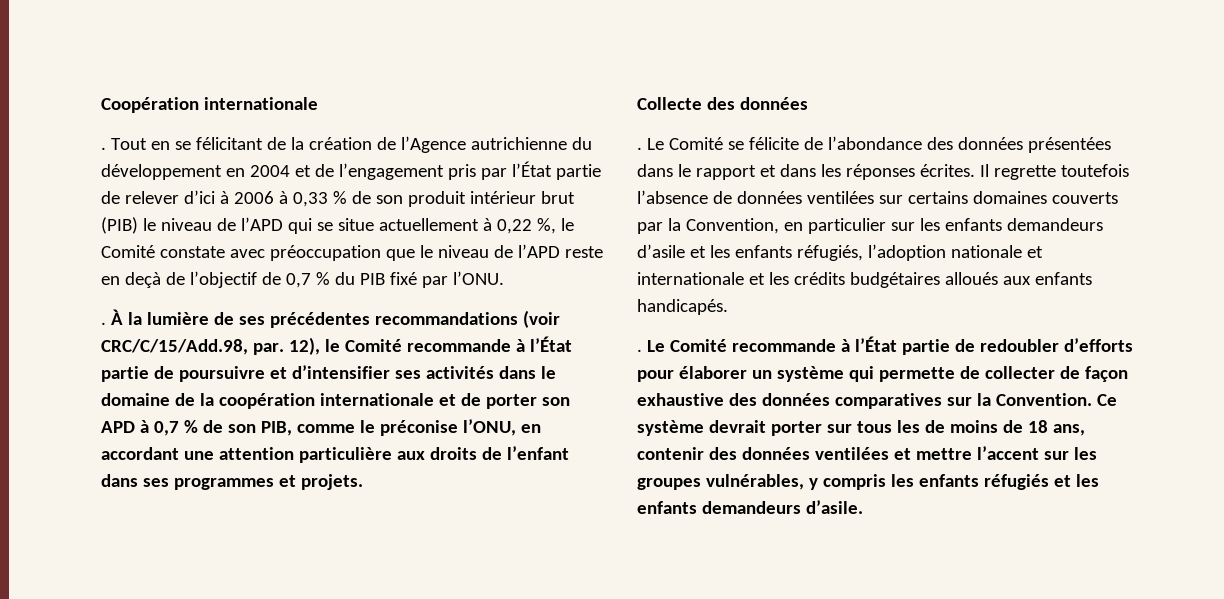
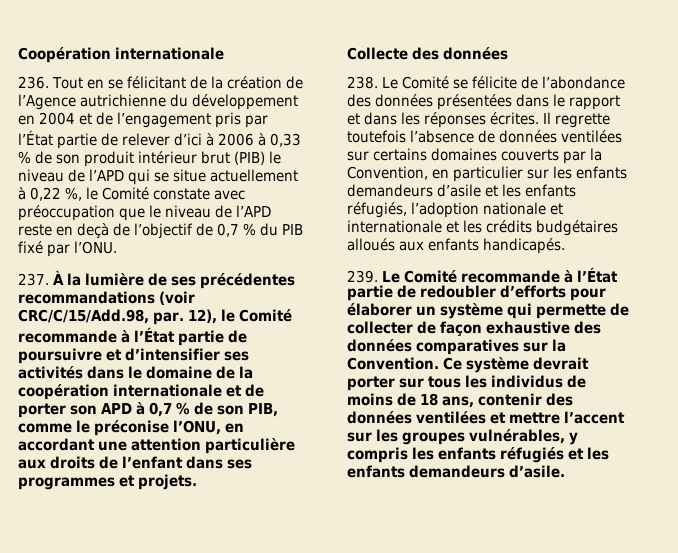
- . Tout en se félicitant de la création de l’Agence autrichienne du développement en 2004 et de l’engagement pris par l’État partie de relever d’ici à 2006 à 0,33 % de son produit intérieur brut (PIB) le niveau de l’APD qui se situe actuellement à 0,22 %, le Comité constate avec préoccupation que le niveau de l’APD reste en deçà de l’objectif de 0,7 % du PIB fixé par l’ONU.
+ 236. Tout en se félicitant de la création de l’Agence autrichienne du développement en 2004 et de l’engagement pris par l’État partie de relever d’ici à 2006 à 0,33 % de son produit intérieur brut (PIB) le niveau de l’APD qui se situe actuellement à 0,22 %, le Comité constate avec préoccupation que le niveau de l’APD reste en deçà de l’objectif de 0,7 % du PIB fixé par l’ONU.
- . À la lumière de ses précédentes recommandations (voir CRC/C/15/Add.98, par.
+ 237. À la lumière de ses précédentes recommandations (voir CRC/C/15/Add.98, par.
- . Le Comité se félicite de l’abondance des données présentées dans le rapport et dans les réponses écrites.
+ 238. Le Comité se félicite de l’abondance des données présentées dans le rapport et dans les réponses écrites.
- . Le Comité recommande à l’État partie de redoubler d’efforts pour élaborer un système qui permette de collecter de façon exhaustive des données comparatives sur la Convention.
+ 239. Le Comité recommande à l’État partie de redoubler d’efforts pour élaborer un système qui permette de collecter de façon exhaustive des données comparatives sur la Convention.
- Ce système devrait porter sur tous les de moins de 18 ans, contenir des données ventilées et mettre l’accent sur les groupes vulnérables, y compris les enfants réfugiés et les enfants demandeurs d’asile.
+ Ce système devrait porter sur tous les individus de moins de 18 ans, contenir des données ventilées et mettre l’accent sur les groupes vulnérables, y compris les enfants réfugiés et les enfants demandeurs d’asile.

